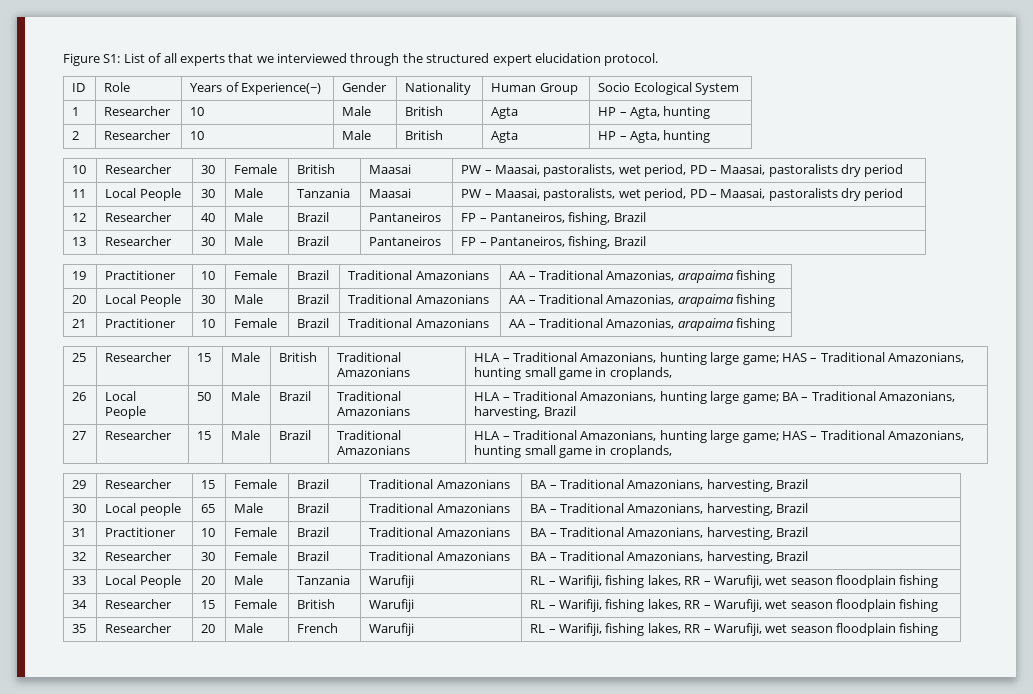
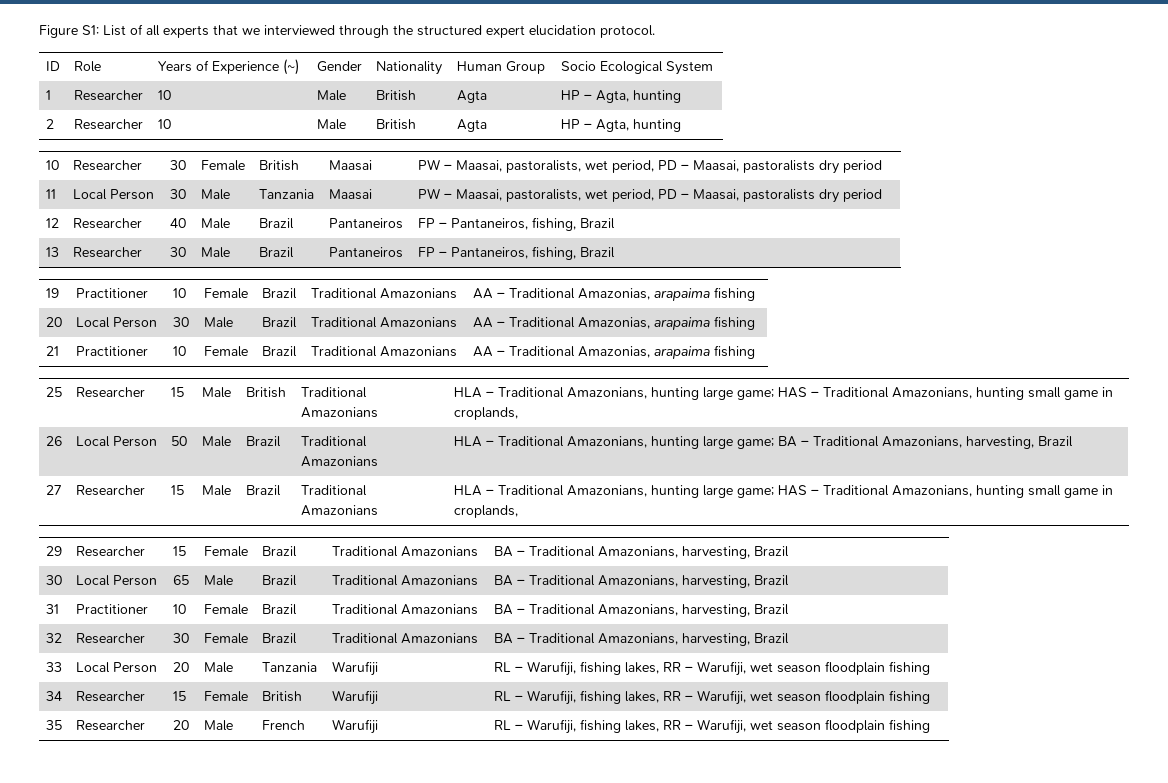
- ID | Role | Years of Experience(~) | Gender | Nationality | Human Group | Socio Ecological System
+ ID | Role | Years of Experience (~) | Gender | Nationality | Human Group | Socio Ecological System
- 11 | Local People | 30 | Male | Tanzania | Maasai | PW – Maasai, pastoralists, wet period, PD – Maasai, pastoralists dry period
+ 11 | Local Person | 30 | Male | Tanzania | Maasai | PW – Maasai, pastoralists, wet period, PD – Maasai, pastoralists dry period
- 20 | Local People | 30 | Male | Brazil | Traditional Amazonians | AA – Traditional Amazonias, arapaima fishing
+ 20 | Local Person | 30 | Male | Brazil | Traditional Amazonians | AA – Traditional Amazonias, arapaima fishing
- 26 | Local People | 50 | Male | Brazil | Traditional Amazonians | HLA – Traditional Amazonians, hunting large game; BA – Traditional Amazonians, harvesting, Brazil
+ 26 | Local Person | 50 | Male | Brazil | Traditional Amazonians | HLA – Traditional Amazonians, hunting large game; BA – Traditional Amazonians, harvesting, Brazil
- 30 | Local people | 65 | Male | Brazil | Traditional Amazonians | BA – Traditional Amazonians, harvesting, Brazil
+ 30 | Local Person | 65 | Male | Brazil | Traditional Amazonians | BA – Traditional Amazonians, harvesting, Brazil
- 33 | Local People | 20 | Male | Tanzania | Warufiji | RL – Warifiji, fishing lakes, RR – Warufiji, wet season floodplain fishing
+ 33 | Local Person | 20 | Male | Tanzania | Warufiji | RL – Warufiji, fishing lakes, RR – Warufiji, wet season floodplain fishing
- 34 | Researcher | 15 | Female | British | Warufiji | RL – Warifiji, fishing lakes, RR – Warufiji, wet season floodplain fishing
+ 34 | Researcher | 15 | Female | British | Warufiji | RL – Warufiji, fishing lakes, RR – Warufiji, wet season floodplain fishing
- 35 | Researcher | 20 | Male | French | Warufiji | RL – Warifiji, fishing lakes, RR – Warufiji, wet season floodplain fishing
+ 35 | Researcher | 20 | Male | French | Warufiji | RL – Warufiji, fishing lakes, RR – Warufiji, wet season floodplain fishing

